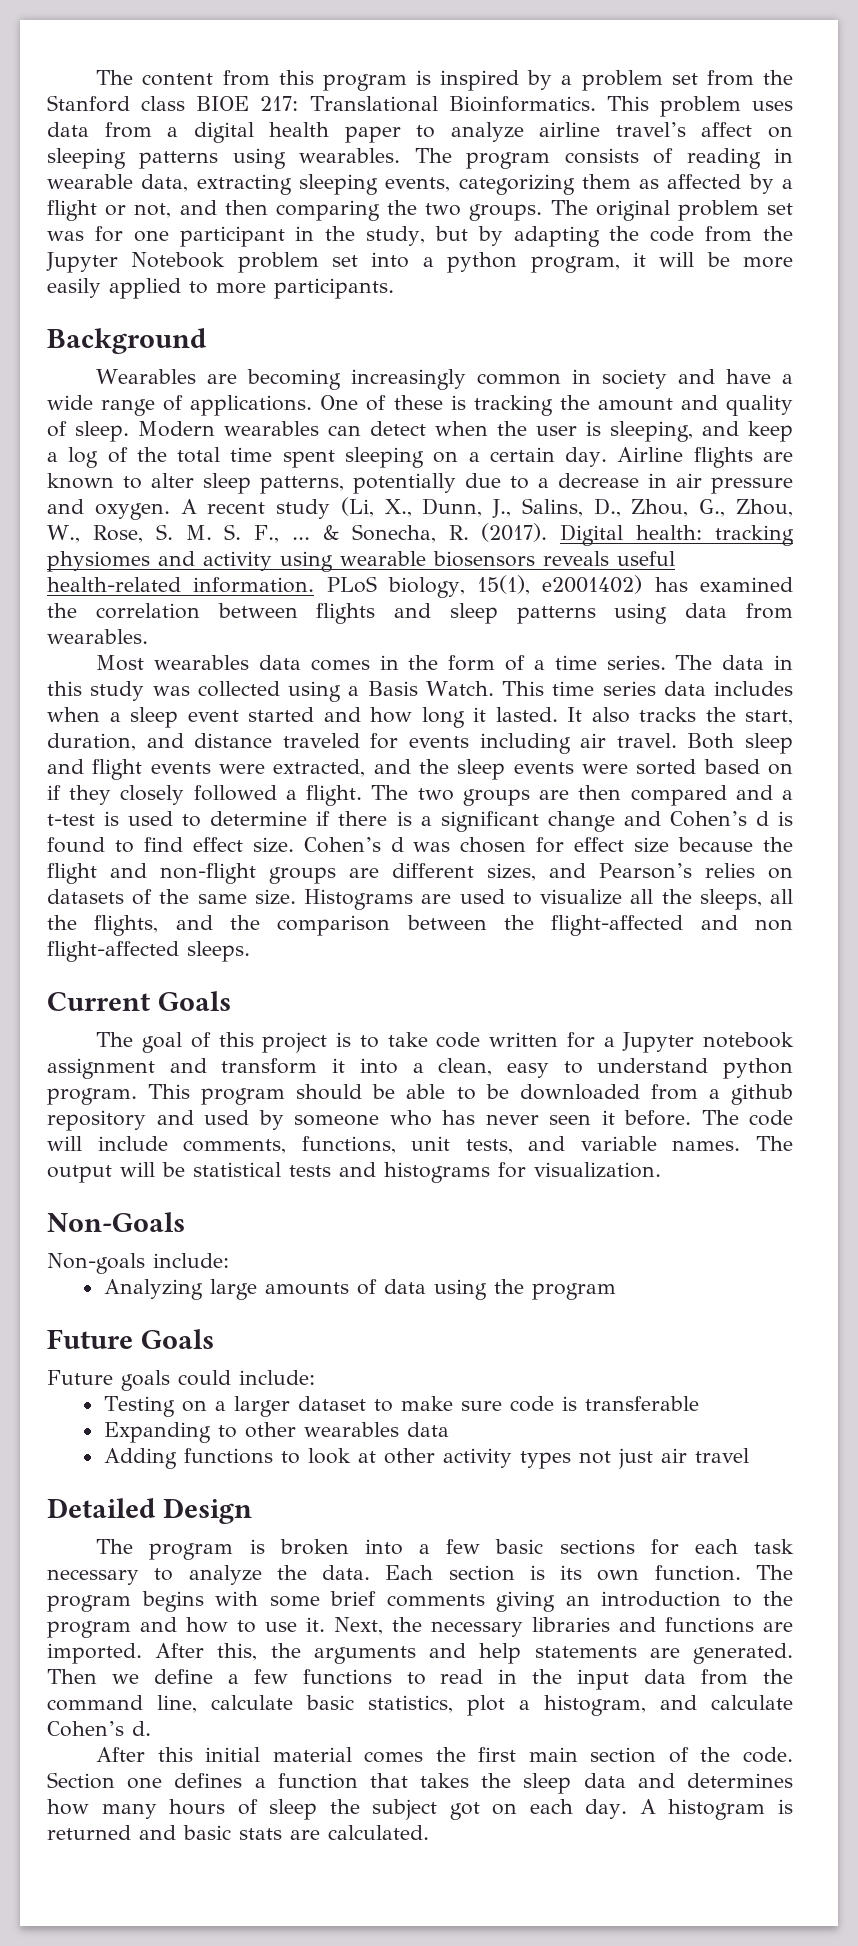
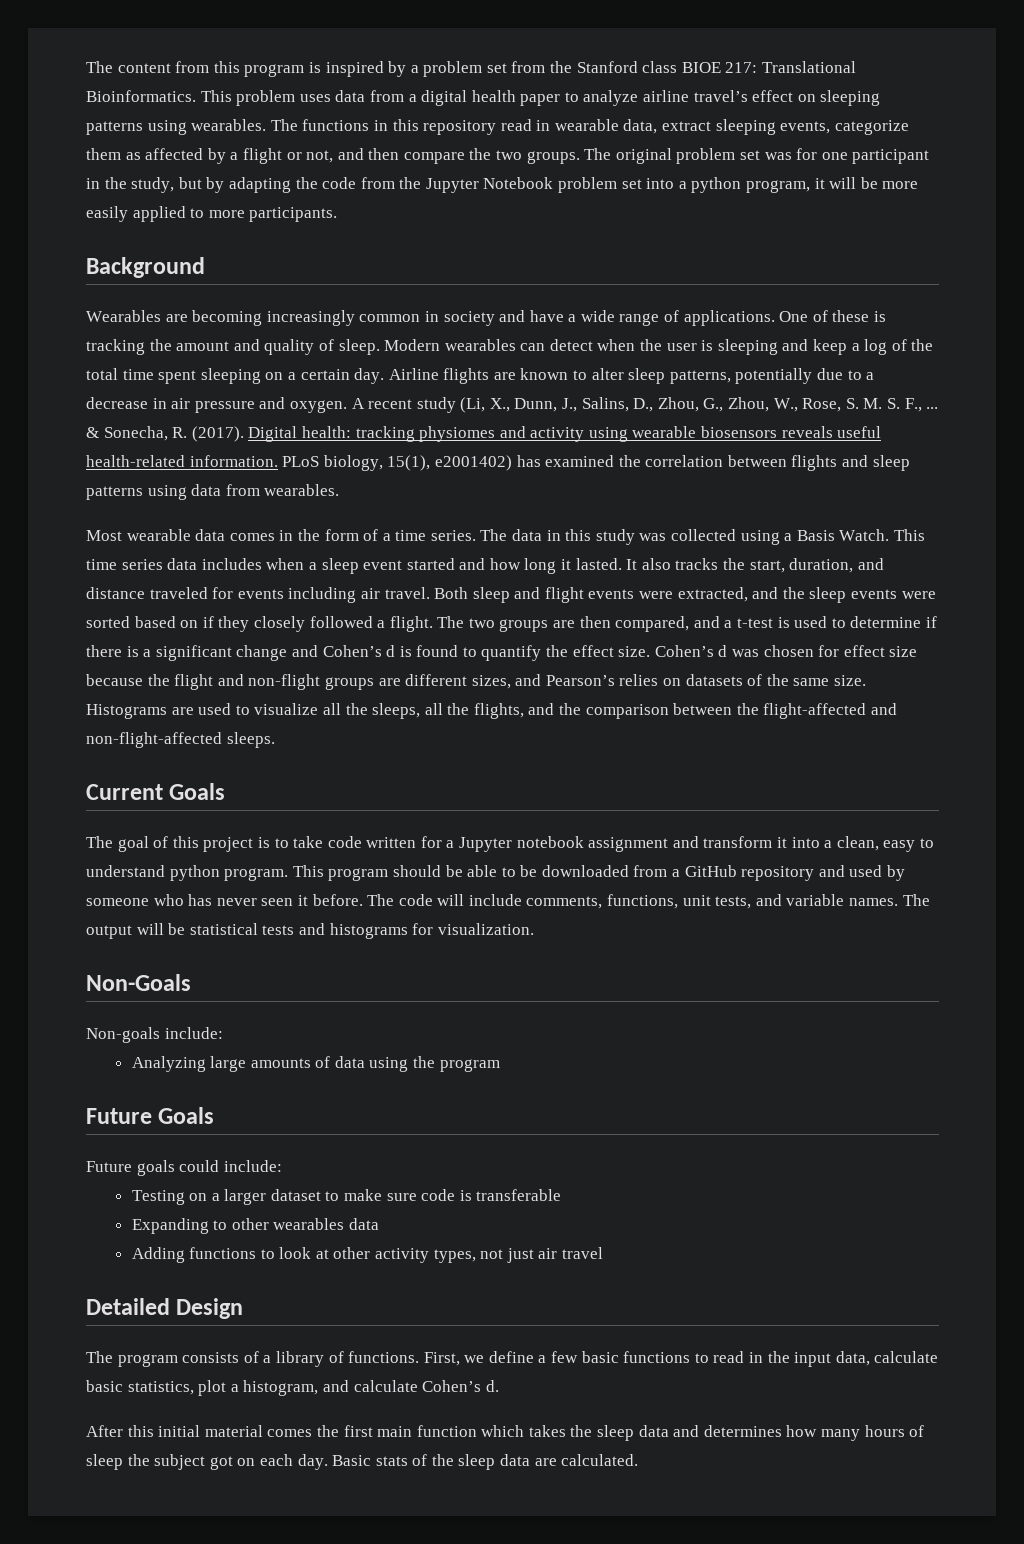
- This problem uses data from a digital health paper to analyze airline travel’s affect on sleeping patterns using wearables.
+ This problem uses data from a digital health paper to analyze airline travel’s effect on sleeping patterns using wearables.
- The program consists of reading in wearable data, extracting sleeping events, categorizing them as affected by a flight or not, and then comparing the two groups.
+ The functions in this repository read in wearable data, extract sleeping events, categorize them as affected by a flight or not, and then compare the two groups.
- Modern wearables can detect when the user is sleeping, and keep a log of the total time spent sleeping on a certain day.
+ Modern wearables can detect when the user is sleeping and keep a log of the total time spent sleeping on a certain day.
- Most wearables data comes in the form of a time series.
+ Most wearable data comes in the form of a time series.
- The two groups are then compared and a t-test is used to determine if there is a significant change and Cohen’s d is found to find effect size.
+ The two groups are then compared, and a t-test is used to determine if there is a significant change and Cohen’s d is found to quantify the effect size.
- Histograms are used to visualize all the sleeps, all the flights, and the comparison between the flight-affected and non flight-affected sleeps.
+ Histograms are used to visualize all the sleeps, all the flights, and the comparison between the flight-affected and non-flight-affected sleeps.
- This program should be able to be downloaded from a github repository and used by someone who has never seen it before.
+ This program should be able to be downloaded from a GitHub repository and used by someone who has never seen it before.
- Adding functions to look at other activity types not just air travel
+ Adding functions to look at other activity types, not just air travel
- The program is broken into a few basic sections for each task necessary to analyze the data. Each section is its own function. The program begins with some brief comments giving an introduction to the program and how to use it. Next, the necessary libraries and functions are imported. After this, the arguments and help statements are generated. Then we define a few functions to read in the input data from the command line, calculate basic statistics, plot a histogram, and calculate Cohen’s d.
+ The program consists of a library of functions. First, we define a few basic functions to read in the input data, calculate basic statistics, plot a histogram, and calculate Cohen’s d.
- After this initial material comes the first main section of the code. Section one defines a function that takes the sleep data and determines how many hours of sleep the subject got on each day.
+ After this initial material comes the first main function which takes the sleep data and determines how many hours of sleep the subject got on each day.
- A histogram is returned and basic stats are calculated.
+ Basic stats of the sleep data are calculated.

